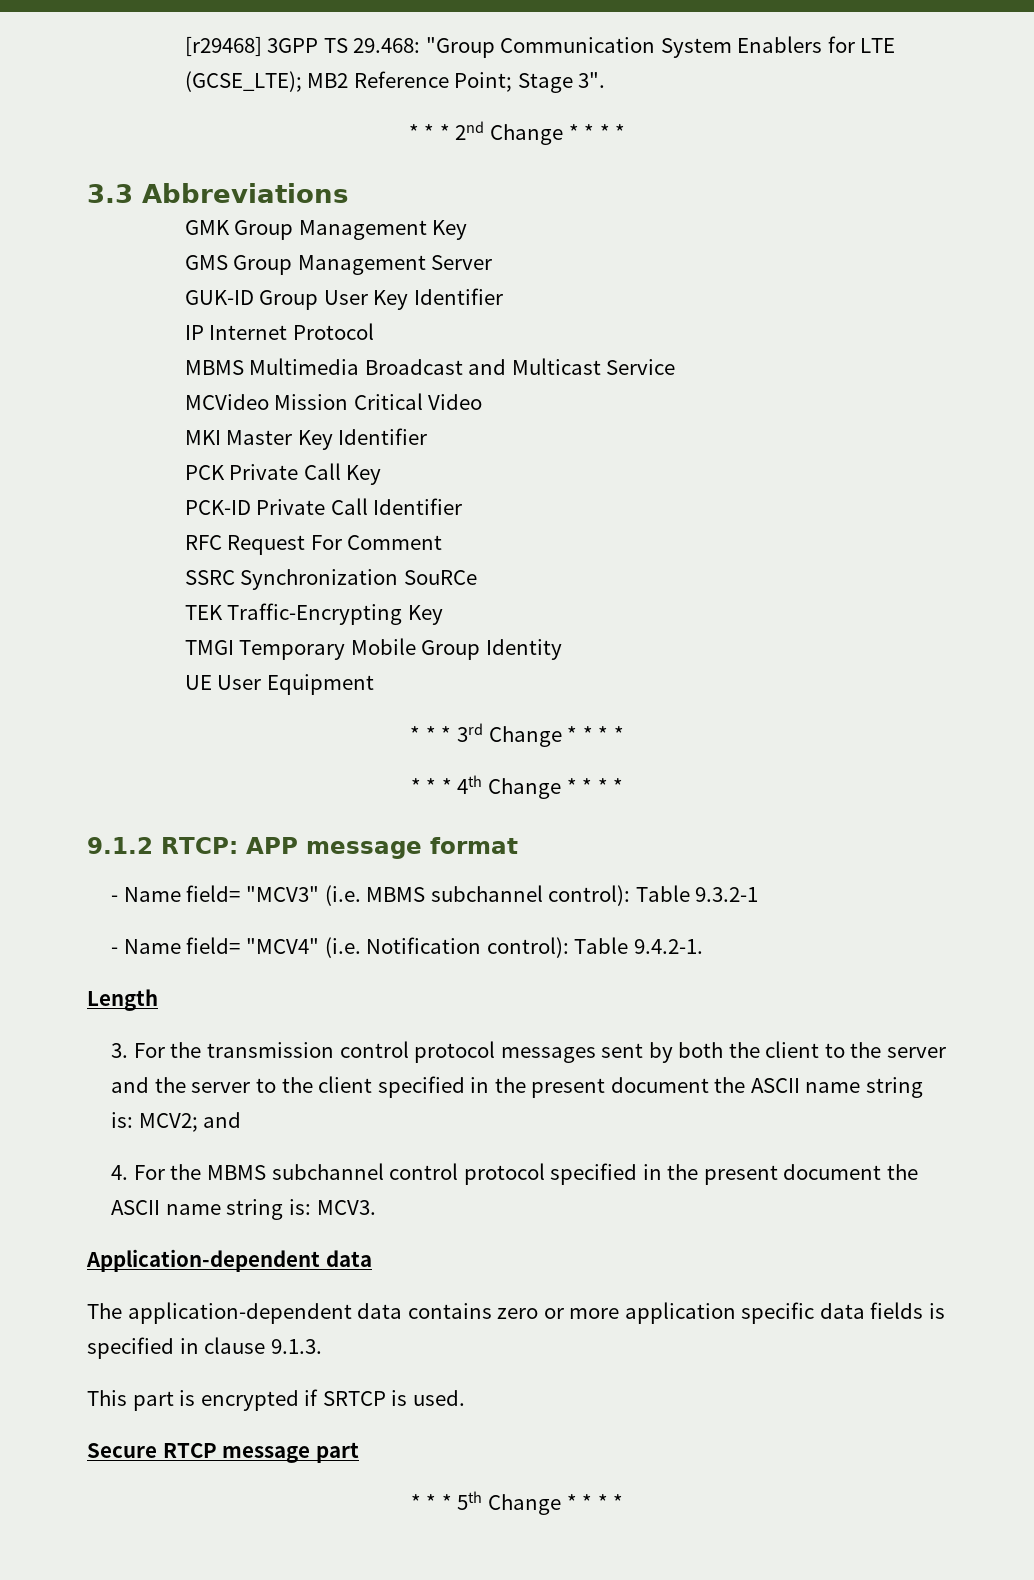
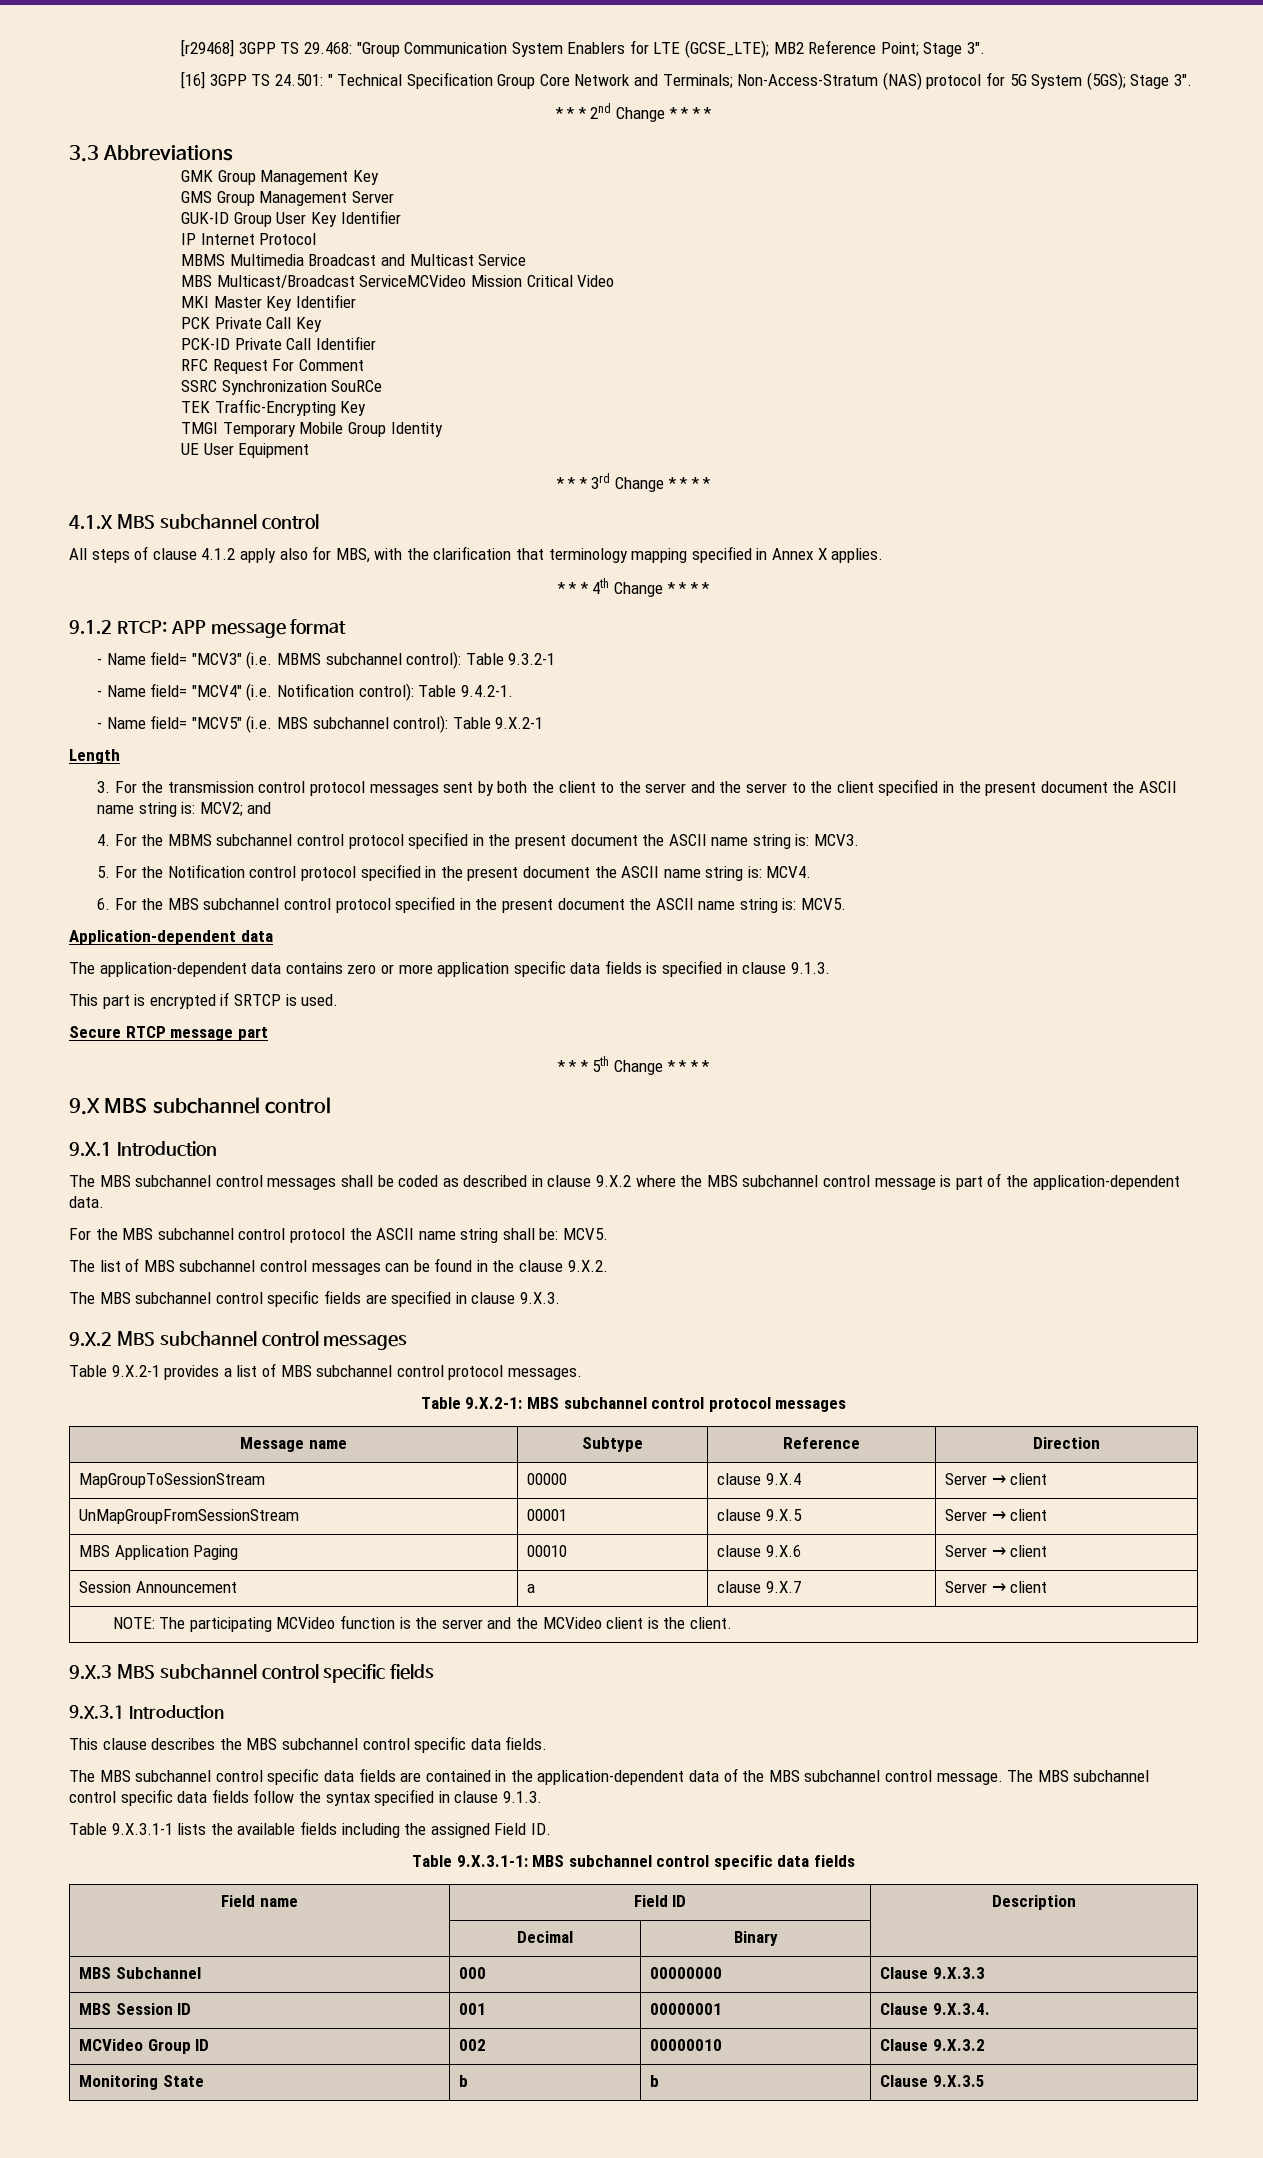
+ [16] 3GPP TS 24.501: " Technical Specification Group Core Network and Terminals; Non-Access-Stratum (NAS) protocol for 5G System (5GS); Stage 3".
- MCVideo Mission Critical Video
+ MBS Multicast/Broadcast ServiceMCVideo Mission Critical Video
+ 4.1.X MBS subchannel control
+ All steps of clause 4.1.2 apply also for MBS, with the clarification that terminology mapping specified in Annex X applies.
+ - Name field= "MCV5" (i.e. MBS subchannel control): Table 9.X.2-1
+ 5. For the Notification control protocol specified in the present document the ASCII name string is: MCV4.
+ 6. For the MBS subchannel control protocol specified in the present document the ASCII name string is: MCV5.
+ 9.X MBS subchannel control
+ 9.X.1 Introduction
+ The MBS subchannel control messages shall be coded as described in clause 9.X.2 where the MBS subchannel control message is part of the application-dependent data.
+ For the MBS subchannel control protocol the ASCII name string shall be: MCV5.
+ The list of MBS subchannel control messages can be found in the clause 9.X.2.
+ The MBS subchannel control specific fields are specified in clause 9.X.3.
+ 9.X.2 MBS subchannel control messages
+ Table 9.X.2-1 provides a list of MBS subchannel control protocol messages.
+ Table 9.X.2-1: MBS subchannel control protocol messages
+ Message name | Subtype | Reference | Direction
+ MapGroupToSessionStream | 00000 | clause 9.X.4 | Server → client
+ UnMapGroupFromSessionStream | 00001 | clause 9.X.5 | Server → client
+ MBS Application Paging | 00010 | clause 9.X.6 | Server → client
+ Session Announcement | a | clause 9.X.7 | Server → client
+ NOTE: The participating MCVideo function is the server and the MCVideo client is the client.
+ 9.X.3 MBS subchannel control specific fields
+ 9.X.3.1 Introduction
+ This clause describes the MBS subchannel control specific data fields.
+ The MBS subchannel control specific data fields are contained in the application-dependent data of the MBS subchannel control message. The MBS subchannel control specific data fields follow the syntax specified in clause 9.1.3.
+ Table 9.X.3.1-1 lists the available fields including the assigned Field ID.
+ Table 9.X.3.1-1: MBS subchannel control specific data fields
+ Field name | Field ID | Description
+ | Decimal | Binary |
+ MBS Subchannel | 000 | 00000000 | Clause 9.X.3.3
+ MBS Session ID | 001 | 00000001 | Clause 9.X.3.4.
+ MCVideo Group ID | 002 | 00000010 | Clause 9.X.3.2
+ Monitoring State | b | b | Clause 9.X.3.5

